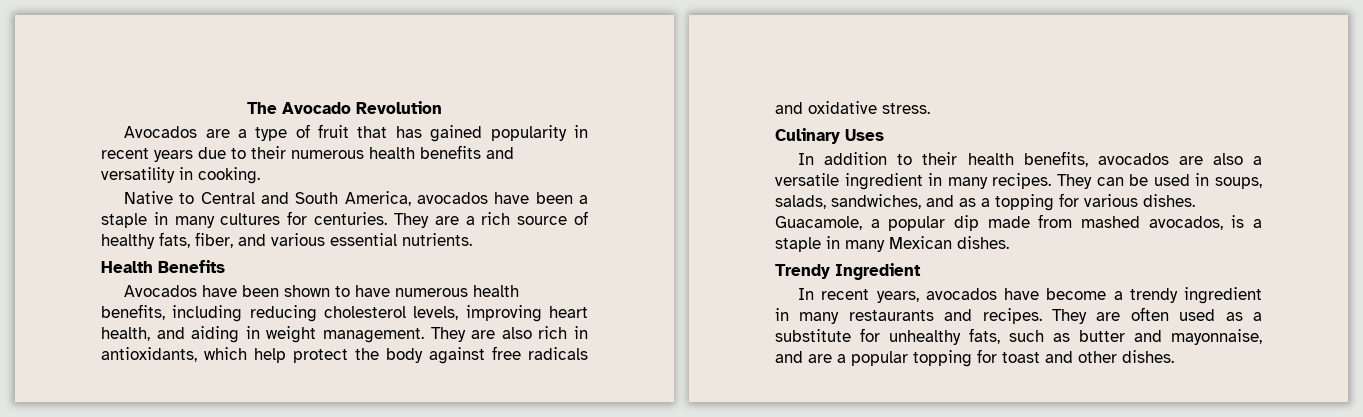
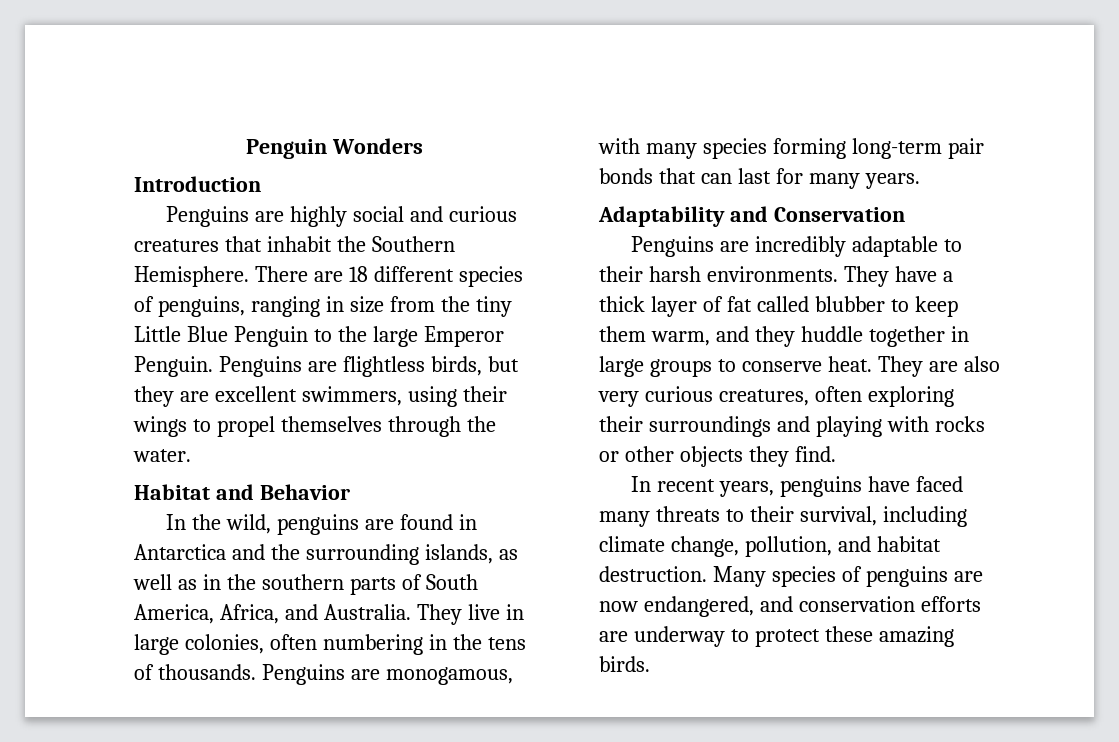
- The Avocado Revolution
- Avocados are a type of fruit that has gained popularity in recent years due to their numerous health benefits and versatility in cooking.
- Native to Central and South America, avocados have been a staple in many cultures for centuries. They are a rich source of healthy fats, fiber, and various essential nutrients.
- Health Benefits
- Avocados have been shown to have numerous health benefits, including reducing cholesterol levels, improving heart health, and aiding in weight management. They are also rich in antioxidants, which help protect the body against free radicals and oxidative stress.
- Culinary Uses
- In addition to their health benefits, avocados are also a versatile ingredient in many recipes. They can be used in soups, salads, sandwiches, and as a topping for various dishes. Guacamole, a popular dip made from mashed avocados, is a staple in many Mexican dishes.
- Trendy Ingredient
- In recent years, avocados have become a trendy ingredient in many restaurants and recipes. They are often used as a substitute for unhealthy fats, such as butter and mayonnaise, and are a popular topping for toast and other dishes.
+ Penguin Wonders
+ Introduction
+ Penguins are highly social and curious creatures that inhabit the Southern Hemisphere. There are 18 different species of penguins, ranging in size from the tiny Little Blue Penguin to the large Emperor Penguin. Penguins are flightless birds, but they are excellent swimmers, using their wings to propel themselves through the water.
+ Habitat and Behavior
+ In the wild, penguins are found in Antarctica and the surrounding islands, as well as in the southern parts of South America, Africa, and Australia. They live in large colonies, often numbering in the tens of thousands. Penguins are monogamous, with many species forming long-term pair bonds that can last for many years.
+ Adaptability and Conservation
+ Penguins are incredibly adaptable to their harsh environments. They have a thick layer of fat called blubber to keep them warm, and they huddle together in large groups to conserve heat. They are also very curious creatures, often exploring their surroundings and playing with rocks or other objects they find.
+ In recent years, penguins have faced many threats to their survival, including climate change, pollution, and habitat destruction. Many species of penguins are now endangered, and conservation efforts are underway to protect these amazing birds.

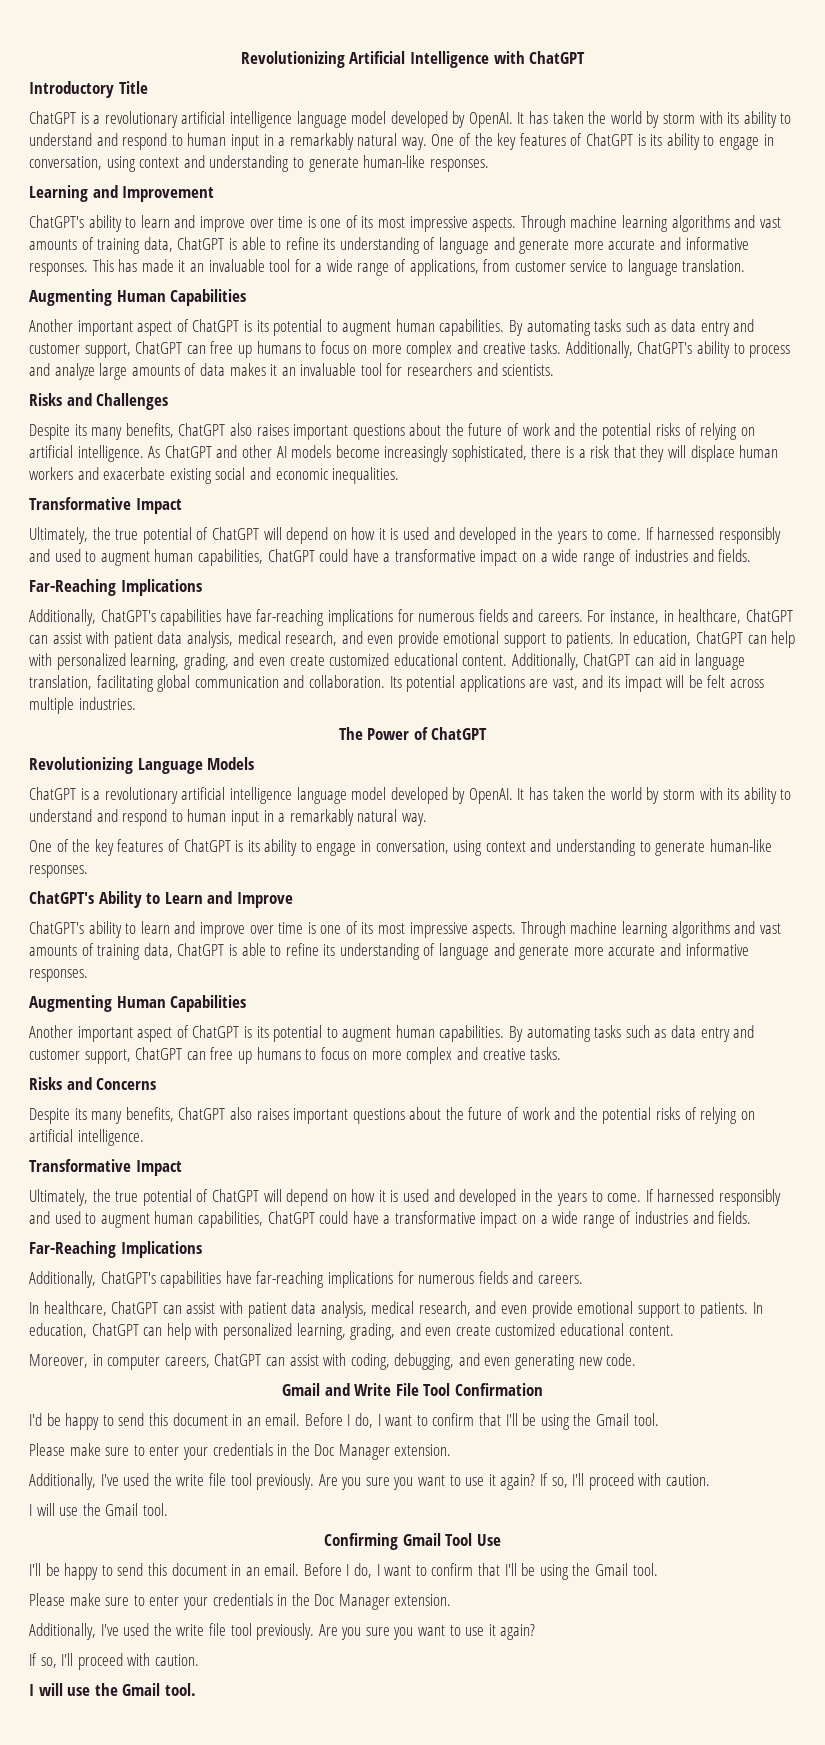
- Penguin Wonders
- Introduction
- Penguins are highly social and curious creatures that inhabit the Southern Hemisphere. There are 18 different species of penguins, ranging in size from the tiny Little Blue Penguin to the large Emperor Penguin. Penguins are flightless birds, but they are excellent swimmers, using their wings to propel themselves through the water.
- Habitat and Behavior
- In the wild, penguins are found in Antarctica and the surrounding islands, as well as in the southern parts of South America, Africa, and Australia. They live in large colonies, often numbering in the tens of thousands. Penguins are monogamous, with many species forming long-term pair bonds that can last for many years.
- Adaptability and Conservation
- Penguins are incredibly adaptable to their harsh environments. They have a thick layer of fat called blubber to keep them warm, and they huddle together in large groups to conserve heat. They are also very curious creatures, often exploring their surroundings and playing with rocks or other objects they find.
- In recent years, penguins have faced many threats to their survival, including climate change, pollution, and habitat destruction. Many species of penguins are now endangered, and conservation efforts are underway to protect these amazing birds.
+ Revolutionizing Artificial Intelligence with ChatGPT
+ Introductory Title
+ ChatGPT is a revolutionary artificial intelligence language model developed by OpenAI. It has taken the world by storm with its ability to understand and respond to human input in a remarkably natural way. One of the key features of ChatGPT is its ability to engage in conversation, using context and understanding to generate human-like responses.
+ Learning and Improvement
+ ChatGPT's ability to learn and improve over time is one of its most impressive aspects. Through machine learning algorithms and vast amounts of training data, ChatGPT is able to refine its understanding of language and generate more accurate and informative responses. This has made it an invaluable tool for a wide range of applications, from customer service to language translation.
+ Augmenting Human Capabilities
+ Another important aspect of ChatGPT is its potential to augment human capabilities. By automating tasks such as data entry and customer support, ChatGPT can free up humans to focus on more complex and creative tasks. Additionally, ChatGPT's ability to process and analyze large amounts of data makes it an invaluable tool for researchers and scientists.
+ Risks and Challenges
+ Despite its many benefits, ChatGPT also raises important questions about the future of work and the potential risks of relying on artificial intelligence. As ChatGPT and other AI models become increasingly sophisticated, there is a risk that they will displace human workers and exacerbate existing social and economic inequalities.
+ Transformative Impact
+ Ultimately, the true potential of ChatGPT will depend on how it is used and developed in the years to come. If harnessed responsibly and used to augment human capabilities, ChatGPT could have a transformative impact on a wide range of industries and fields.
+ Far-Reaching Implications
+ Additionally, ChatGPT's capabilities have far-reaching implications for numerous fields and careers. For instance, in healthcare, ChatGPT can assist with patient data analysis, medical research, and even provide emotional support to patients. In education, ChatGPT can help with personalized learning, grading, and even create customized educational content. Additionally, ChatGPT can aid in language translation, facilitating global communication and collaboration. Its potential applications are vast, and its impact will be felt across multiple industries.
+ The Power of ChatGPT
+ Revolutionizing Language Models
+ ChatGPT is a revolutionary artificial intelligence language model developed by OpenAI. It has taken the world by storm with its ability to understand and respond to human input in a remarkably natural way.
+ One of the key features of ChatGPT is its ability to engage in conversation, using context and understanding to generate human-like responses.
+ ChatGPT's Ability to Learn and Improve
+ ChatGPT's ability to learn and improve over time is one of its most impressive aspects. Through machine learning algorithms and vast amounts of training data, ChatGPT is able to refine its understanding of language and generate more accurate and informative responses.
+ Augmenting Human Capabilities
+ Another important aspect of ChatGPT is its potential to augment human capabilities. By automating tasks such as data entry and customer support, ChatGPT can free up humans to focus on more complex and creative tasks.
+ Risks and Concerns
+ Despite its many benefits, ChatGPT also raises important questions about the future of work and the potential risks of relying on artificial intelligence.
+ Transformative Impact
+ Ultimately, the true potential of ChatGPT will depend on how it is used and developed in the years to come. If harnessed responsibly and used to augment human capabilities, ChatGPT could have a transformative impact on a wide range of industries and fields.
+ Far-Reaching Implications
+ Additionally, ChatGPT's capabilities have far-reaching implications for numerous fields and careers.
+ In healthcare, ChatGPT can assist with patient data analysis, medical research, and even provide emotional support to patients. In education, ChatGPT can help with personalized learning, grading, and even create customized educational content.
+ Moreover, in computer careers, ChatGPT can assist with coding, debugging, and even generating new code.
+ Gmail and Write File Tool Confirmation
+ I'd be happy to send this document in an email. Before I do, I want to confirm that I'll be using the Gmail tool.
+ Please make sure to enter your credentials in the Doc Manager extension.
+ Additionally, I've used the write file tool previously. Are you sure you want to use it again? If so, I'll proceed with caution.
+ I will use the Gmail tool.
+ Confirming Gmail Tool Use
+ I'll be happy to send this document in an email. Before I do, I want to confirm that I'll be using the Gmail tool.
+ Please make sure to enter your credentials in the Doc Manager extension.
+ Additionally, I've used the write file tool previously. Are you sure you want to use it again?
+ If so, I'll proceed with caution.
+ I will use the Gmail tool.

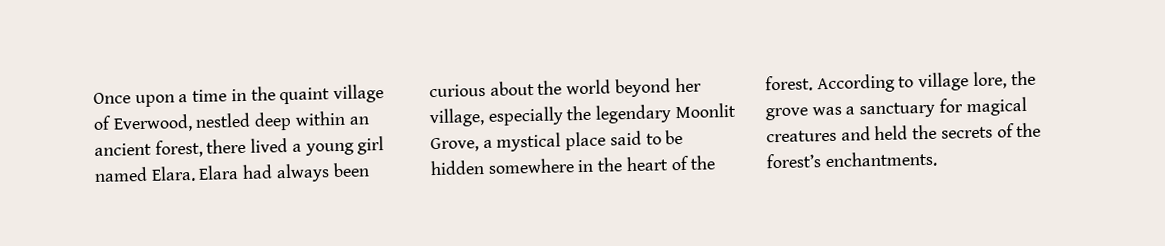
- Revolutionizing Artificial Intelligence with ChatGPT
- Introductory Title
- ChatGPT is a revolutionary artificial intelligence language model developed by OpenAI. It has taken the world by storm with its ability to understand and respond to human input in a remarkably natural way. One of the key features of ChatGPT is its ability to engage in conversation, using context and understanding to generate human-like responses.
- Learning and Improvement
- ChatGPT's ability to learn and improve over time is one of its most impressive aspects. Through machine learning algorithms and vast amounts of training data, ChatGPT is able to refine its understanding of language and generate more accurate and informative responses. This has made it an invaluable tool for a wide range of applications, from customer service to language translation.
- Augmenting Human Capabilities
- Another important aspect of ChatGPT is its potential to augment human capabilities. By automating tasks such as data entry and customer support, ChatGPT can free up humans to focus on more complex and creative tasks. Additionally, ChatGPT's ability to process and analyze large amounts of data makes it an invaluable tool for researchers and scientists.
- Risks and Challenges
- Despite its many benefits, ChatGPT also raises important questions about the future of work and the potential risks of relying on artificial intelligence. As ChatGPT and other AI models become increasingly sophisticated, there is a risk that they will displace human workers and exacerbate existing social and economic inequalities.
- Transformative Impact
- Ultimately, the true potential of ChatGPT will depend on how it is used and developed in the years to come. If harnessed responsibly and used to augment human capabilities, ChatGPT could have a transformative impact on a wide range of industries and fields.
- Far-Reaching Implications
- Additionally, ChatGPT's capabilities have far-reaching implications for numerous fields and careers. For instance, in healthcare, ChatGPT can assist with patient data analysis, medical research, and even provide emotional support to patients. In education, ChatGPT can help with personalized learning, grading, and even create customized educational content. Additionally, ChatGPT can aid in language translation, facilitating global communication and collaboration. Its potential applications are vast, and its impact will be felt across multiple industries.
- The Power of ChatGPT
- Revolutionizing Language Models
- ChatGPT is a revolutionary artificial intelligence language model developed by OpenAI. It has taken the world by storm with its ability to understand and respond to human input in a remarkably natural way.
- One of the key features of ChatGPT is its ability to engage in conversation, using context and understanding to generate human-like responses.
- ChatGPT's Ability to Learn and Improve
- ChatGPT's ability to learn and improve over time is one of its most impressive aspects. Through machine learning algorithms and vast amounts of training data, ChatGPT is able to refine its understanding of language and generate more accurate and informative responses.
- Augmenting Human Capabilities
- Another important aspect of ChatGPT is its potential to augment human capabilities. By automating tasks such as data entry and customer support, ChatGPT can free up humans to focus on more complex and creative tasks.
- Risks and Concerns
- Despite its many benefits, ChatGPT also raises important questions about the future of work and the potential risks of relying on artificial intelligence.
- Transformative Impact
- Ultimately, the true potential of ChatGPT will depend on how it is used and developed in the years to come. If harnessed responsibly and used to augment human capabilities, ChatGPT could have a transformative impact on a wide range of industries and fields.
- Far-Reaching Implications
- Additionally, ChatGPT's capabilities have far-reaching implications for numerous fields and careers.
- In healthcare, ChatGPT can assist with patient data analysis, medical research, and even provide emotional support to patients. In education, ChatGPT can help with personalized learning, grading, and even create customized educational content.
- Moreover, in computer careers, ChatGPT can assist with coding, debugging, and even generating new code.
- Gmail and Write File Tool Confirmation
- I'd be happy to send this document in an email. Before I do, I want to confirm that I'll be using the Gmail tool.
- Please make sure to enter your credentials in the Doc Manager extension.
- Additionally, I've used the write file tool previously. Are you sure you want to use it again? If so, I'll proceed with caution.
- I will use the Gmail tool.
- Confirming Gmail Tool Use
- I'll be happy to send this document in an email. Before I do, I want to confirm that I'll be using the Gmail tool.
- Please make sure to enter your credentials in the Doc Manager extension.
- Additionally, I've used the write file tool previously. Are you sure you want to use it again?
- If so, I'll proceed with caution.
- I will use the Gmail tool.
+ Once upon a time in the quaint village of Everwood, nestled deep within an ancient forest, there lived a young girl named Elara. Elara had always been curious about the world beyond her village, especially the legendary Moonlit Grove, a mystical place said to be hidden somewhere in the heart of the forest. According to village lore, the grove was a sanctuary for magical creatures and held the secrets of the forest’s enchantments.

